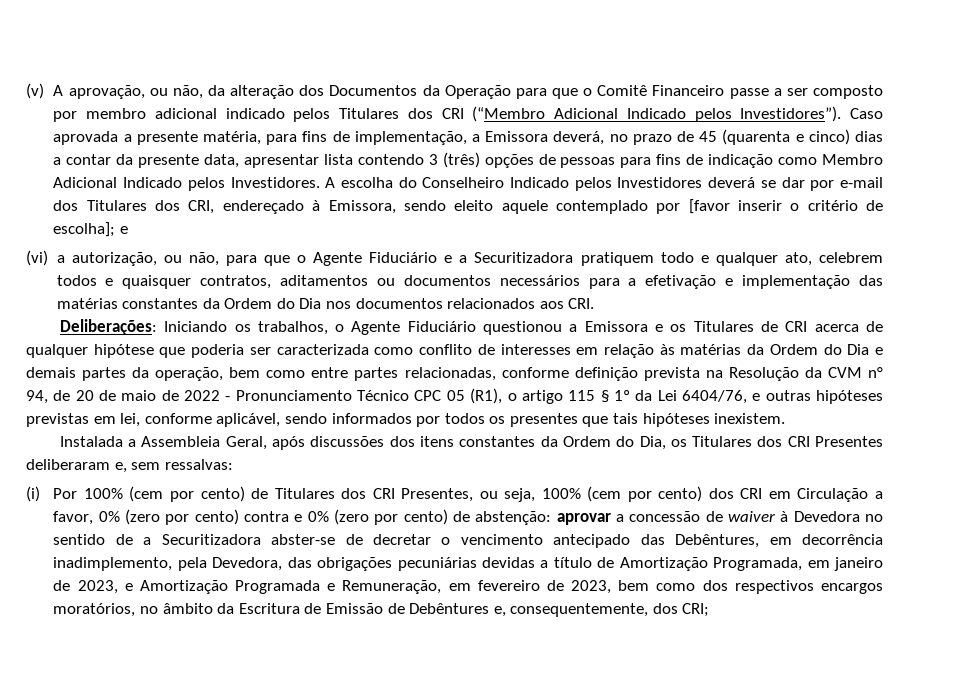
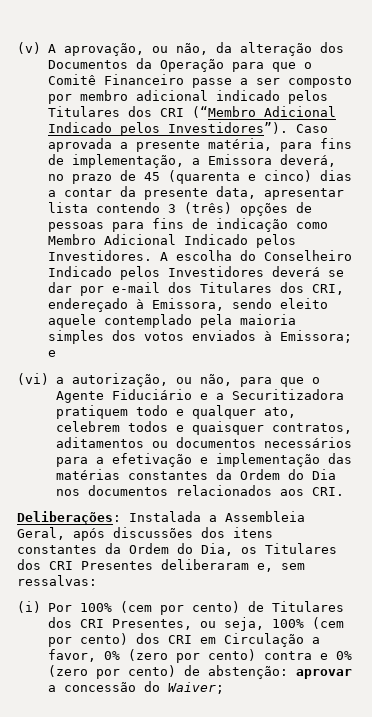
- A escolha do Conselheiro Indicado pelos Investidores deverá se dar por e-mail dos Titulares dos CRI, endereçado à Emissora, sendo eleito aquele contemplado por [favor inserir o critério de escolha]; e
+ A escolha do Conselheiro Indicado pelos Investidores deverá se dar por e-mail dos Titulares dos CRI, endereçado à Emissora, sendo eleito aquele contemplado pela maioria simples dos votos enviados à Emissora; e
- Deliberações: Iniciando os trabalhos, o Agente Fiduciário questionou a Emissora e os Titulares de CRI acerca de qualquer hipótese que poderia ser caracterizada como conflito de interesses em relação às matérias da Ordem do Dia e demais partes da operação, bem como entre partes relacionadas, conforme definição prevista na Resolução da CVM n° 94, de 20 de maio de 2022 - Pronunciamento Técnico CPC 05 (R1), o artigo 115 § 1º da Lei 6404/76, e outras hipóteses previstas em lei, conforme aplicável, sendo informados por todos os presentes que tais hipóteses inexistem.
- Instalada a Assembleia Geral, após discussões dos itens constantes da Ordem do Dia, os Titulares dos CRI Presentes deliberaram e, sem ressalvas:
+ Deliberações: Instalada a Assembleia Geral, após discussões dos itens constantes da Ordem do Dia, os Titulares dos CRI Presentes deliberaram e, sem ressalvas:
- (i) Por 100% (cem por cento) de Titulares dos CRI Presentes, ou seja, 100% (cem por cento) dos CRI em Circulação a favor, 0% (zero por cento) contra e 0% (zero por cento) de abstenção: aprovar a concessão de waiver à Devedora no sentido de a Securitizadora abster-se de decretar o vencimento antecipado das Debêntures, em decorrência inadimplemento, pela Devedora, das obrigações pecuniárias devidas a título de Amortização Programada, em janeiro de 2023, e Amortização Programada e Remuneração, em fevereiro de 2023, bem como dos respectivos encargos moratórios, no âmbito da Escritura de Emissão de Debêntures e, consequentemente, dos CRI;
+ (i) Por 100% (cem por cento) de Titulares dos CRI Presentes, ou seja, 100% (cem por cento) dos CRI em Circulação a favor, 0% (zero por cento) contra e 0% (zero por cento) de abstenção: aprovar a concessão do Waiver;

